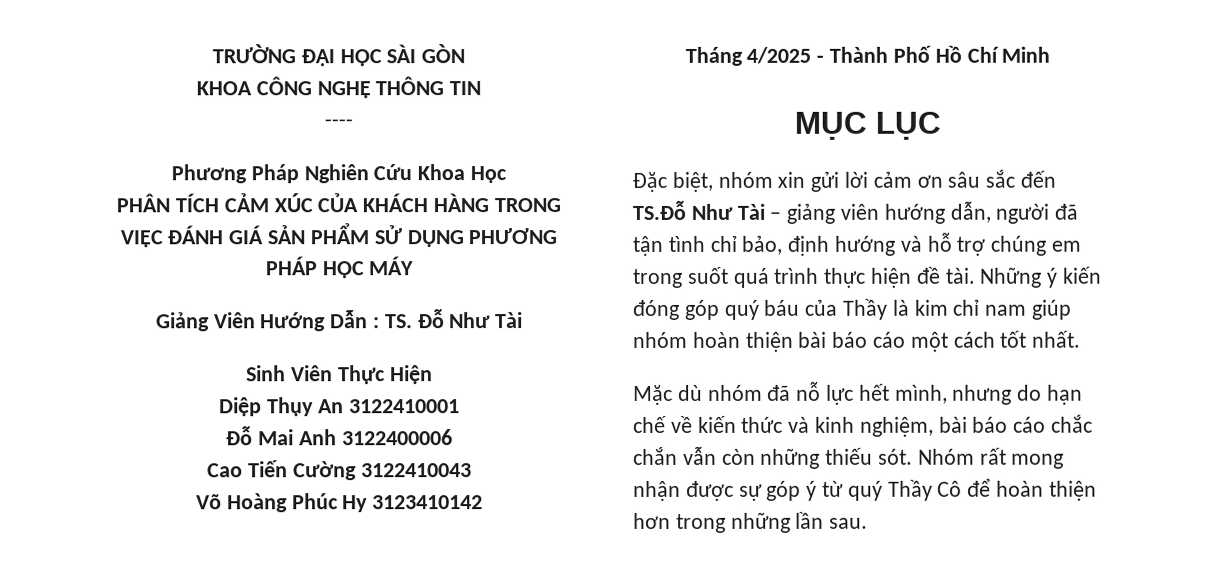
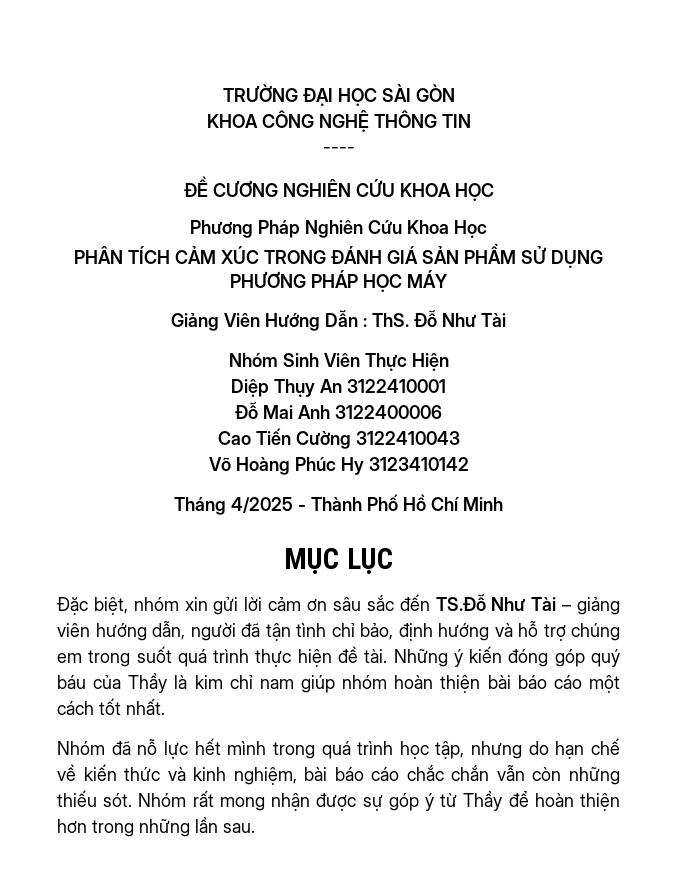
+ ĐỀ CƯƠNG NGHIÊN CỨU KHOA HỌC
- PHÂN TÍCH CẢM XÚC CỦA KHÁCH HÀNG TRONG VIỆC ĐÁNH GIÁ SẢN PHẨM SỬ DỤNG PHƯƠNG PHÁP HỌC MÁY
+ PHÂN TÍCH CẢM XÚC TRONG ĐÁNH GIÁ SẢN PHẨM SỬ DỤNG PHƯƠNG PHÁP HỌC MÁY
- Giảng Viên Hướng Dẫn : TS. Đỗ Như Tài
+ Giảng Viên Hướng Dẫn : ThS. Đỗ Như Tài
- Sinh Viên Thực Hiện
+ Nhóm Sinh Viên Thực Hiện
- Mặc dù nhóm đã nỗ lực hết mình, nhưng do hạn chế về kiến thức và kinh nghiệm, bài báo cáo chắc chắn vẫn còn những thiếu sót.
+ Nhóm đã nỗ lực hết mình trong quá trình học tập, nhưng do hạn chế về kiến thức và kinh nghiệm, bài báo cáo chắc chắn vẫn còn những thiếu sót.
- Nhóm rất mong nhận được sự góp ý từ quý Thầy Cô để hoàn thiện hơn trong những lần sau.
+ Nhóm rất mong nhận được sự góp ý từ Thầy để hoàn thiện hơn trong những lần sau.

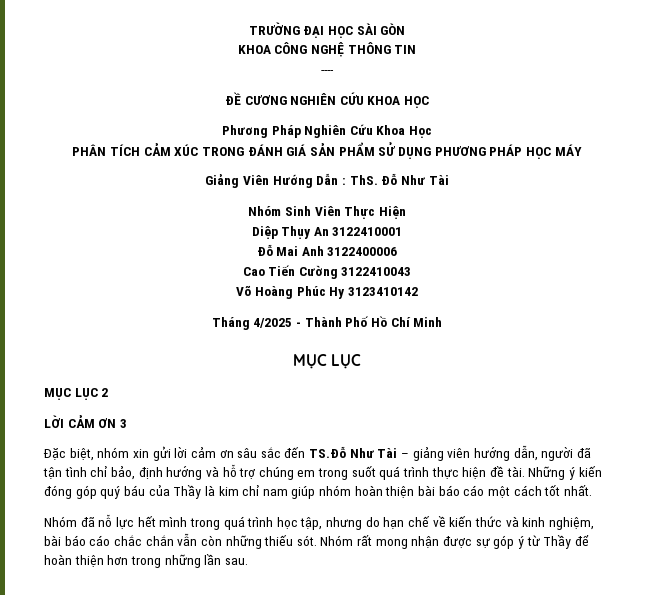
+ MỤC LỤC 2
+ LỜI CẢM ƠN 3

